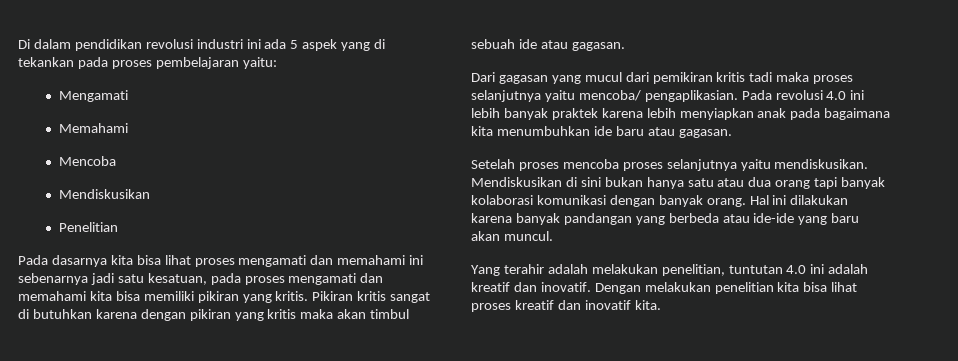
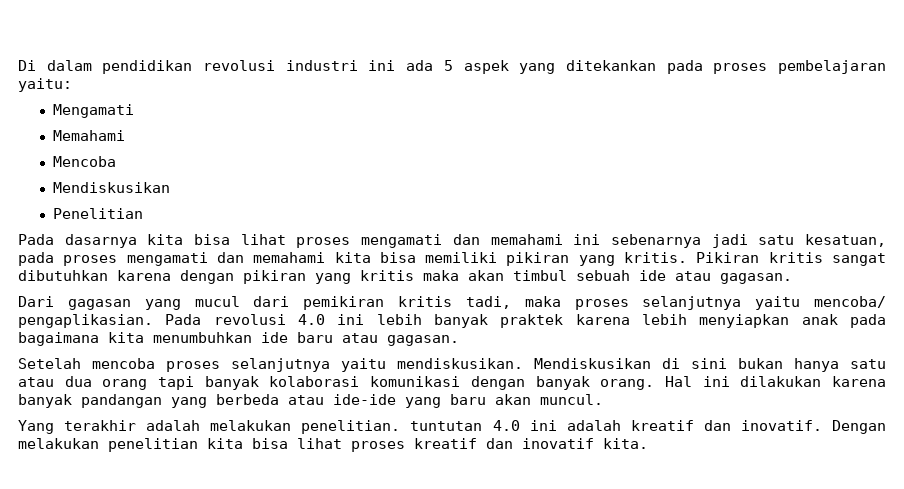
- Di dalam pendidikan revolusi industri ini ada 5 aspek yang di tekankan pada proses pembelajaran yaitu:
+ Di dalam pendidikan revolusi industri ini ada 5 aspek yang ditekankan pada proses pembelajaran yaitu:
- Pikiran kritis sangat di butuhkan karena dengan pikiran yang kritis maka akan timbul sebuah ide atau gagasan.
+ Pikiran kritis sangat dibutuhkan karena dengan pikiran yang kritis maka akan timbul sebuah ide atau gagasan.
- Dari gagasan yang mucul dari pemikiran kritis tadi maka proses selanjutnya yaitu mencoba/ pengaplikasian.
+ Dari gagasan yang mucul dari pemikiran kritis tadi, maka proses selanjutnya yaitu mencoba/ pengaplikasian.
- Setelah proses mencoba proses selanjutnya yaitu mendiskusikan.
+ Setelah mencoba proses selanjutnya yaitu mendiskusikan.
- Yang terahir adalah melakukan penelitian, tuntutan 4.0 ini adalah kreatif dan inovatif.
+ Yang terakhir adalah melakukan penelitian. tuntutan 4.0 ini adalah kreatif dan inovatif.

